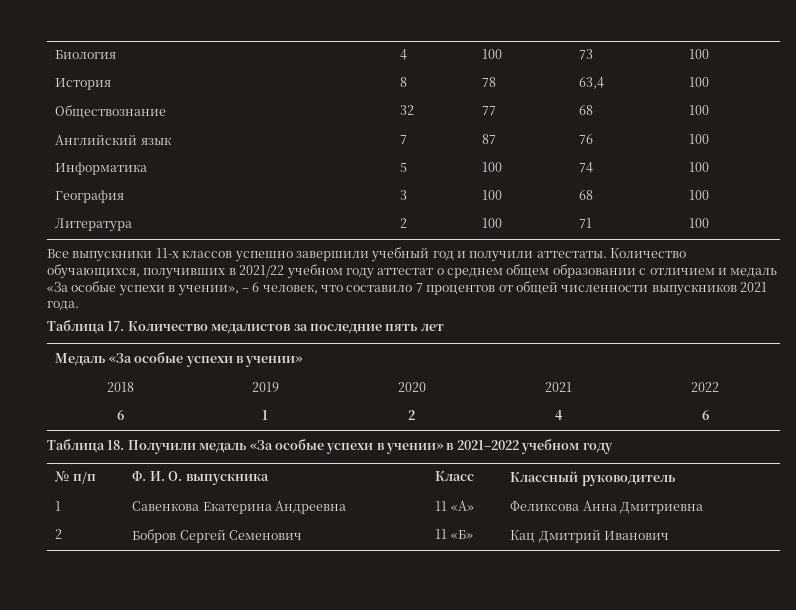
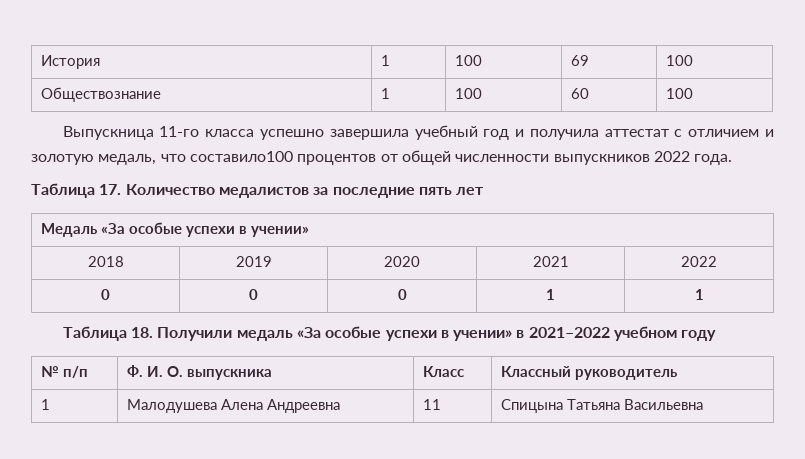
- Биология | 4 | 100 | 73 | 100
- История | 8 | 78 | 63,4 | 100
- Обществознание | 32 | 77 | 68 | 100
- Английский язык | 7 | 87 | 76 | 100
- Информатика | 5 | 100 | 74 | 100
- География | 3 | 100 | 68 | 100
- Литература | 2 | 100 | 71 | 100
- Все выпускники 11-х классов успешно завершили учебный год и получили аттестаты. Количество обучающихся, получивших в 2021/22 учебном году аттестат о среднем общем образовании с отличием и медаль «За особые успехи в учении», – 6 человек, что составило 7 процентов от общей численности выпускников 2021 года.
+ История | 1 | 100 | 69 | 100
+ Обществознание | 1 | 100 | 60 | 100
+ Выпускница 11-го класса успешно завершила учебный год и получила аттестат с отличием и золотую медаль, что составило100 процентов от общей численности выпускников 2022 года.
- 6 | 1 | 2 | 4 | 6
+ 0 | 0 | 0 | 1 | 1
- 1 | Савенкова Екатерина Андреевна | 11 «А» | Феликсова Анна Дмитриевна
- 2 | Бобров Сергей Семенович | 11 «Б» | Кац Дмитрий Иванович
+ 1 | Малодушева Алена Андреевна | 11 | Спицына Татьяна Васильевна

